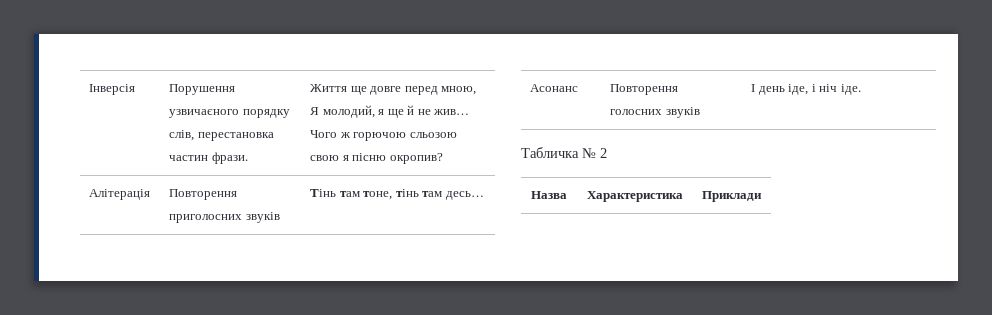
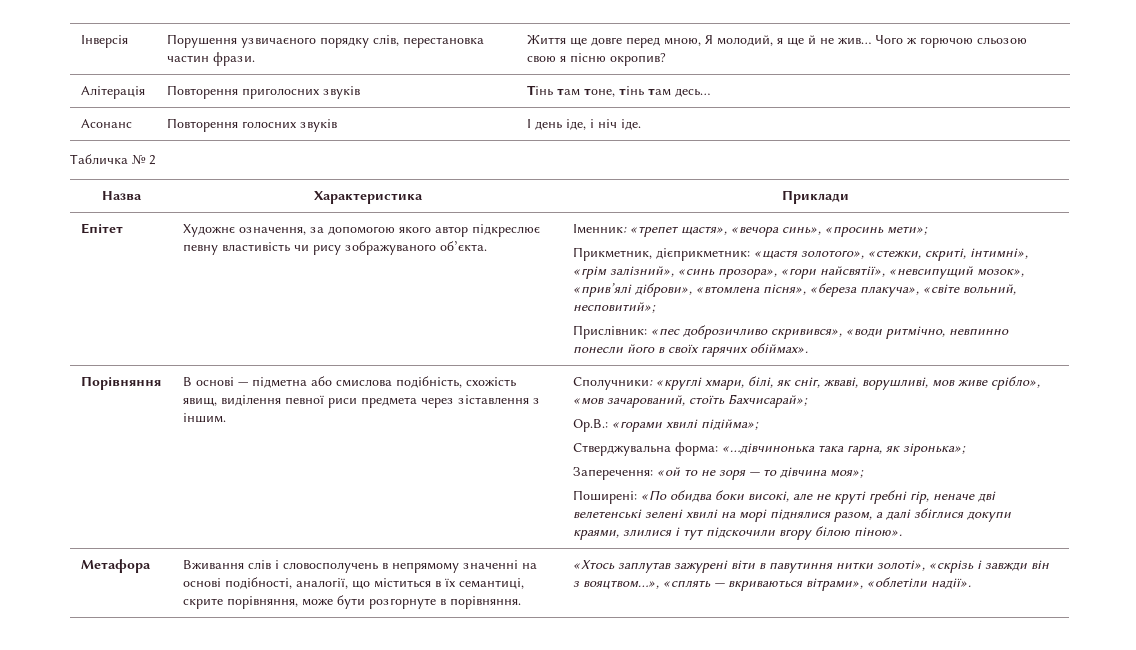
+ Епітет | Художнє означення, за допомогою якого автор підкреслює певну властивість чи рису зображуваного об’єкта. | Іменник: «трепет щастя», «вечора синь», «просинь мети»;
+ Прикметник, дієприкметник: «щастя золотого», «стежки, скриті, інтимні», «грім залізний», «синь прозора», «гори найсвятії», «невсипущий мозок», «прив’ялі діброви», «втомлена пісня», «береза плакуча», «світе вольний, несповитий»;
+ Прислівник: «пес доброзичливо скривився», «води ритмічно, невпинно понесли його в своїх гарячих обіймах».
+ Порівняння | В основі — підметна або смислова подібність, схожість явищ, виділення певної риси предмета через зіставлення з іншим. | Сполучники: «круглі хмари, білі, як сніг, жваві, ворушливі, мов живе срібло», «мов зачарований, стоїть Бахчисарай»;
+ Ор.В.: «горами хвилі підійма»;
+ Стверджувальна форма: «…дівчинонька така гарна, як зіронька»;
+ Заперечення: «ой то не зоря — то дівчина моя»;
+ Поширені: «По обидва боки високі, але не круті гребні гір, неначе дві велетенські зелені хвилі на морі піднялися разом, а далі збіглися докупи краями, злилися і тут підскочили вгору білою піною».
+ Метафора | Вживання слів і словосполучень в непрямому значенні на основі подібності, аналогії, що міститься в їх семантиці, скрите порівняння, може бути розгорнуте в порівняння. | «Хтось заплутав зажурені віти в павутиння нитки золоті», «скрізь і завжди він з вояцтвом…», «сплять — вкриваються вітрами», «облетіли надії».

